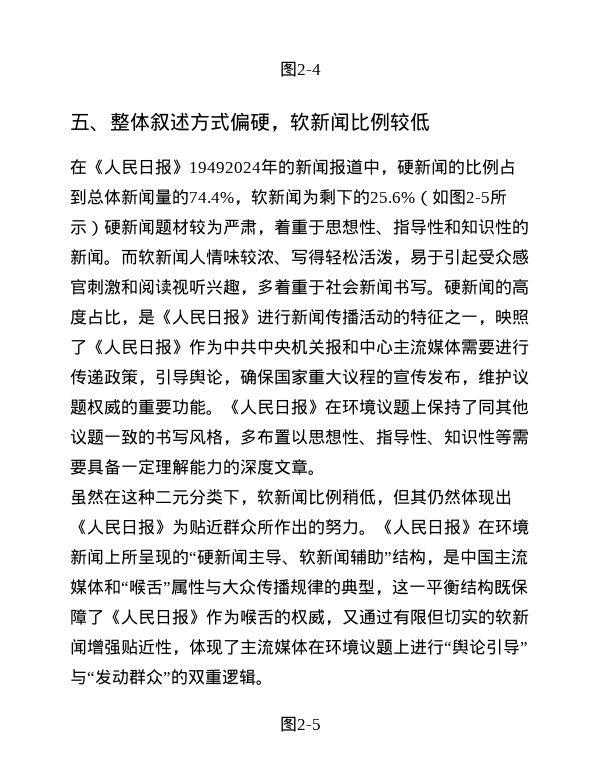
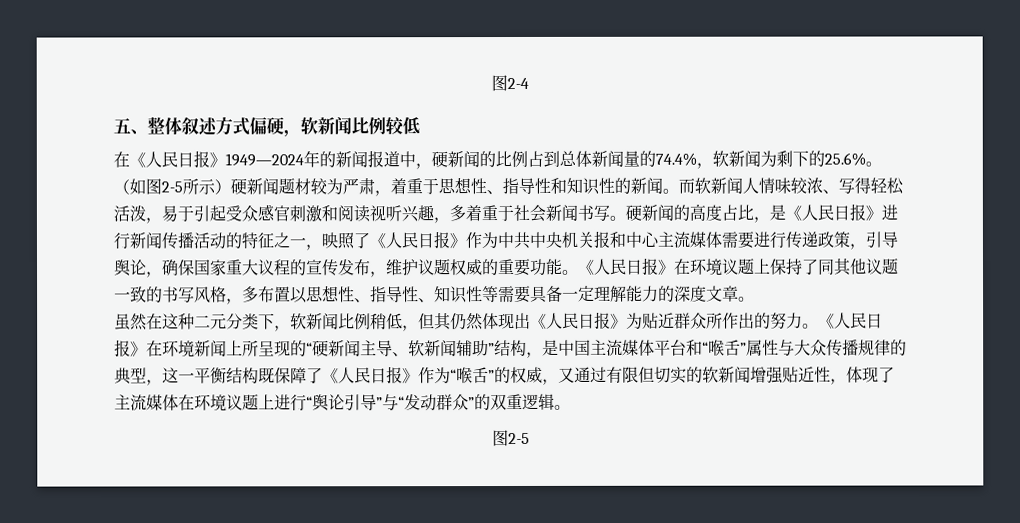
- 在《人民日报》19492024年的新闻报道中，硬新闻的比例占到总体新闻量的74.4%，软新闻为剩下的25.6%（如图2-5所示）硬新闻题材较为严肃，着重于思想性、指导性和知识性的新闻。
+ 在《人民日报》1949—2024年的新闻报道中，硬新闻的比例占到总体新闻量的74.4%，软新闻为剩下的25.6%。（如图2-5所示）硬新闻题材较为严肃，着重于思想性、指导性和知识性的新闻。
- 《人民日报》在环境新闻上所呈现的“硬新闻主导、软新闻辅助”结构，是中国主流媒体和“喉舌”属性与大众传播规律的典型，这一平衡结构既保障了《人民日报》作为喉舌的权威，又通过有限但切实的软新闻增强贴近性，体现了主流媒体在环境议题上进行“舆论引导”与“发动群众”的双重逻辑。
+ 《人民日报》在环境新闻上所呈现的“硬新闻主导、软新闻辅助”结构，是中国主流媒体平台和“喉舌”属性与大众传播规律的典型，这一平衡结构既保障了《人民日报》作为“喉舌”的权威，又通过有限但切实的软新闻增强贴近性，体现了主流媒体在环境议题上进行“舆论引导”与“发动群众”的双重逻辑。

